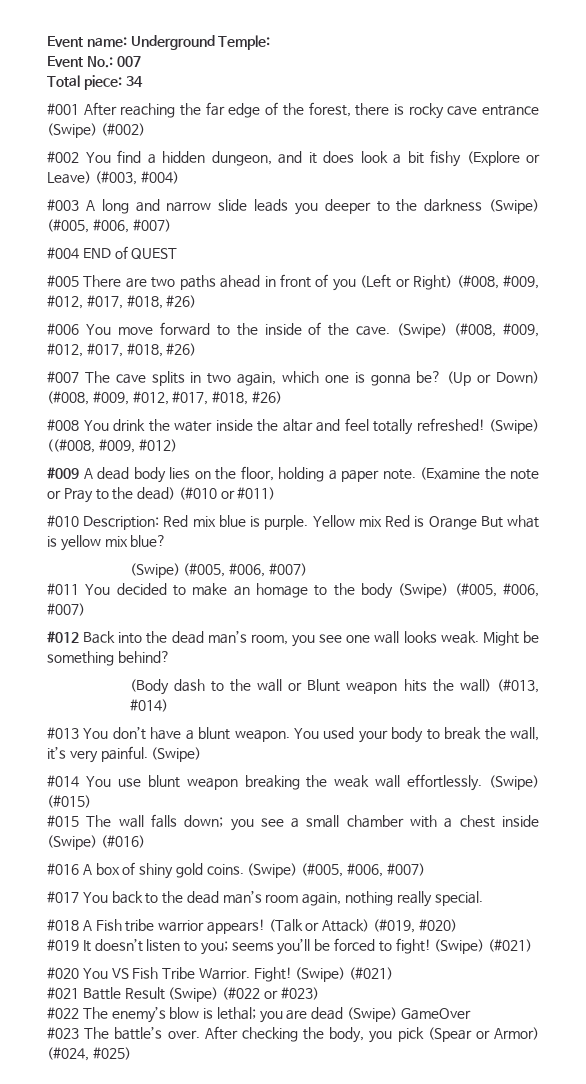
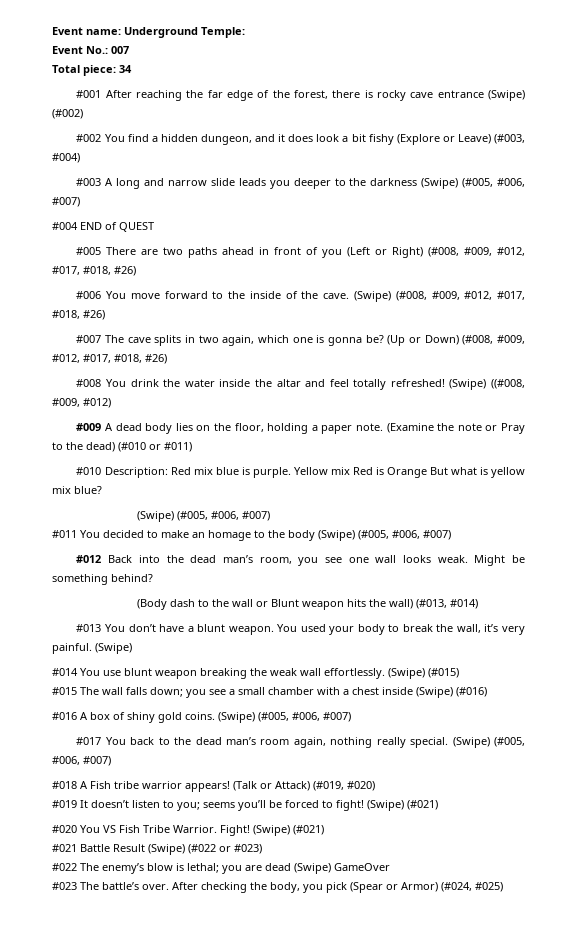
- #017 You back to the dead man’s room again, nothing really special.
+ #017 You back to the dead man’s room again, nothing really special. (Swipe) (#005, #006, #007)

